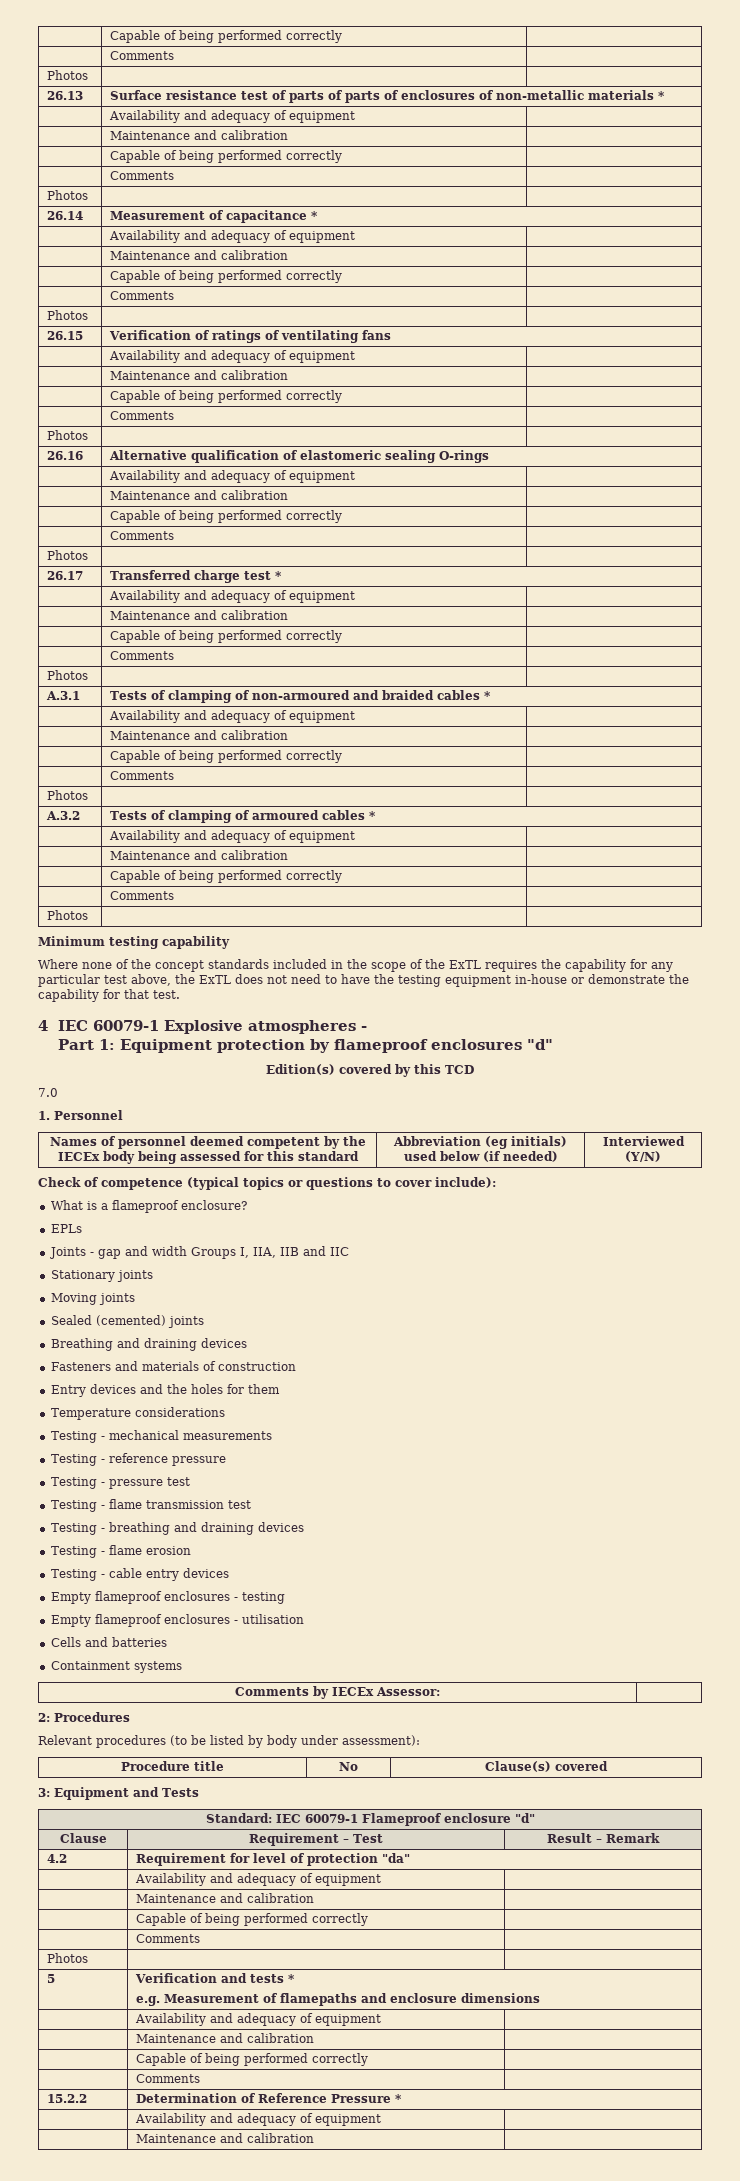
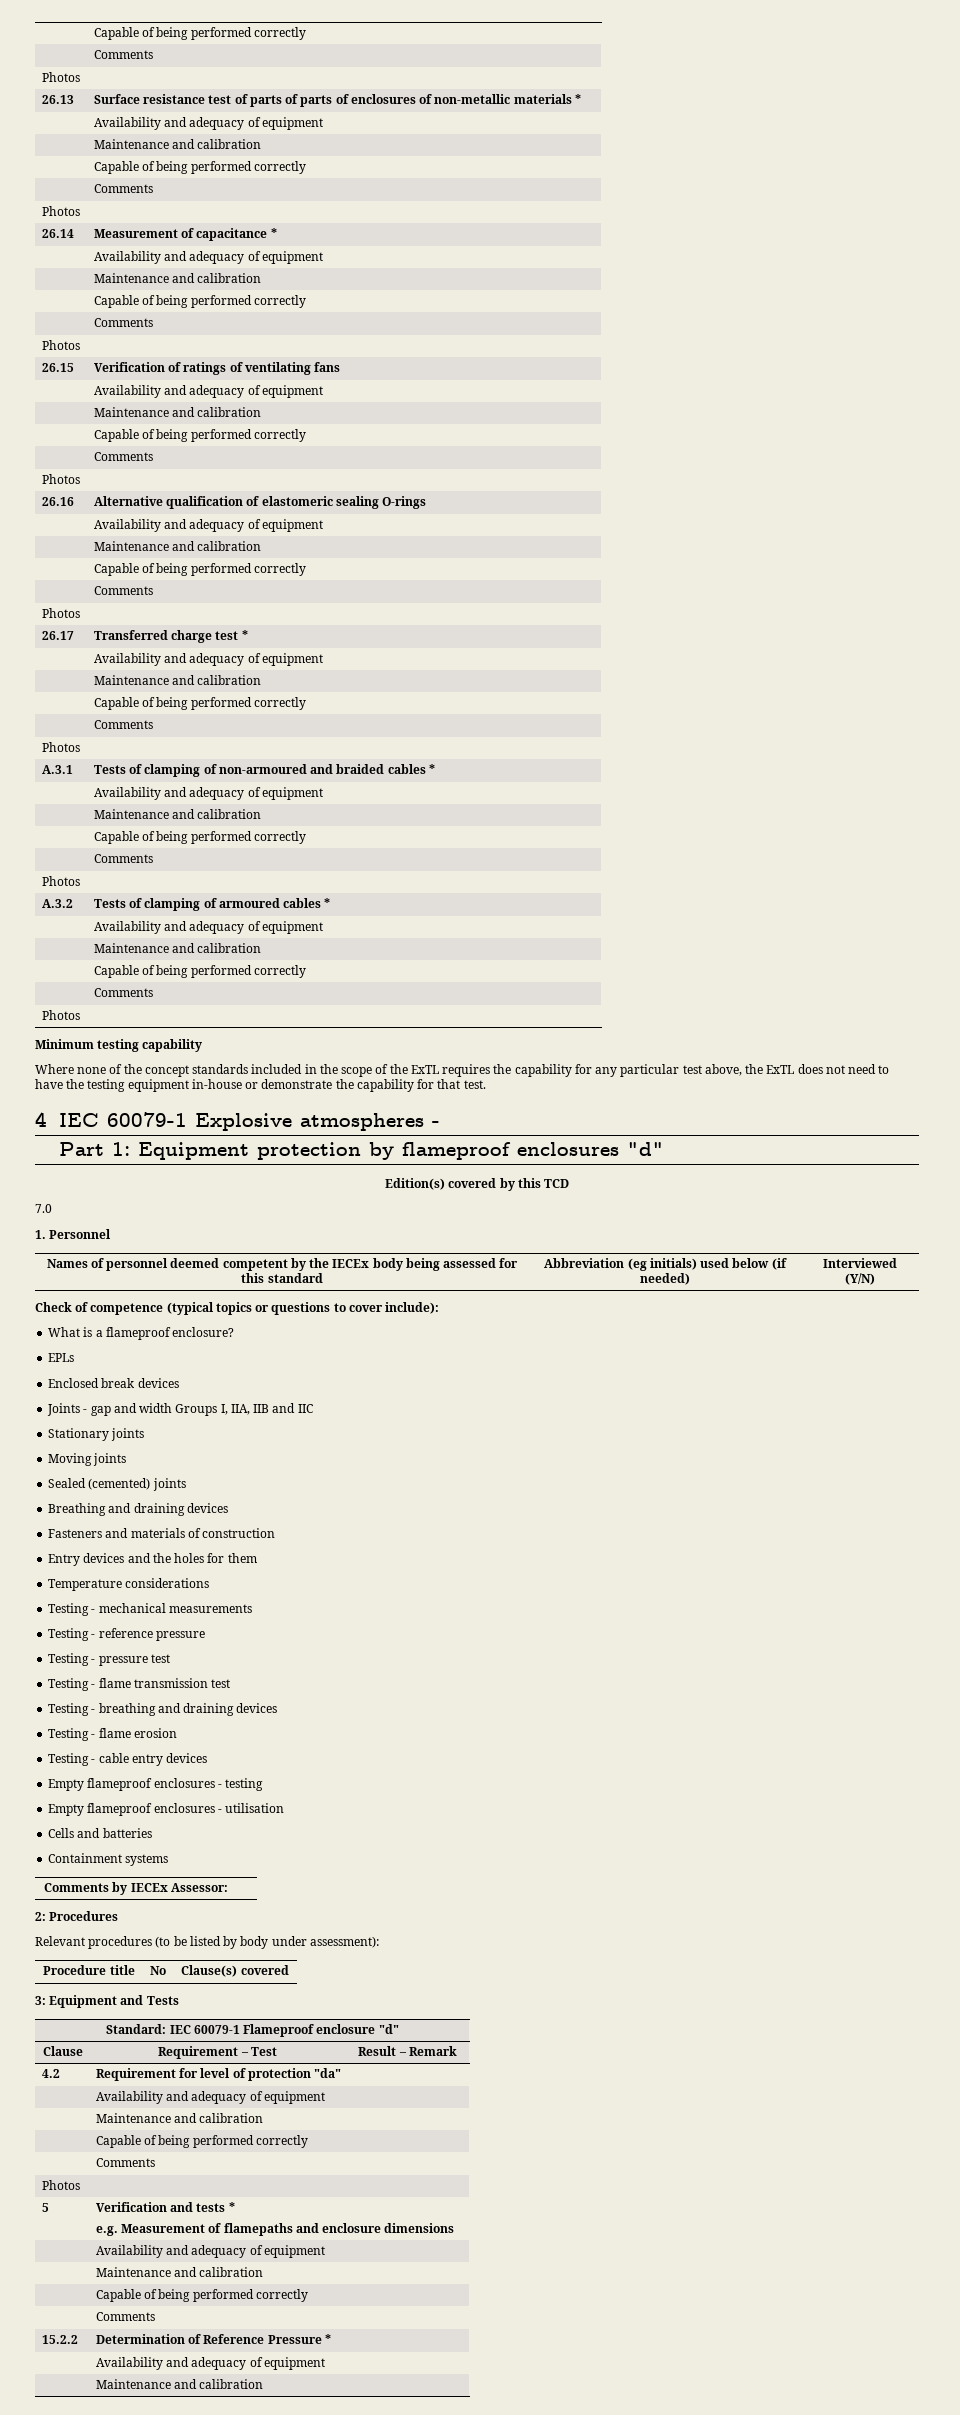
+ Enclosed break devices

